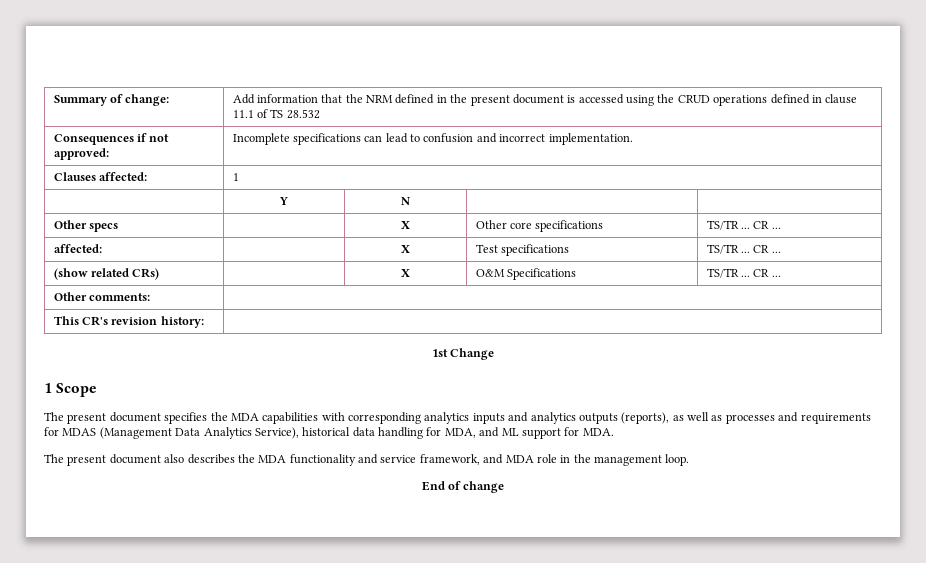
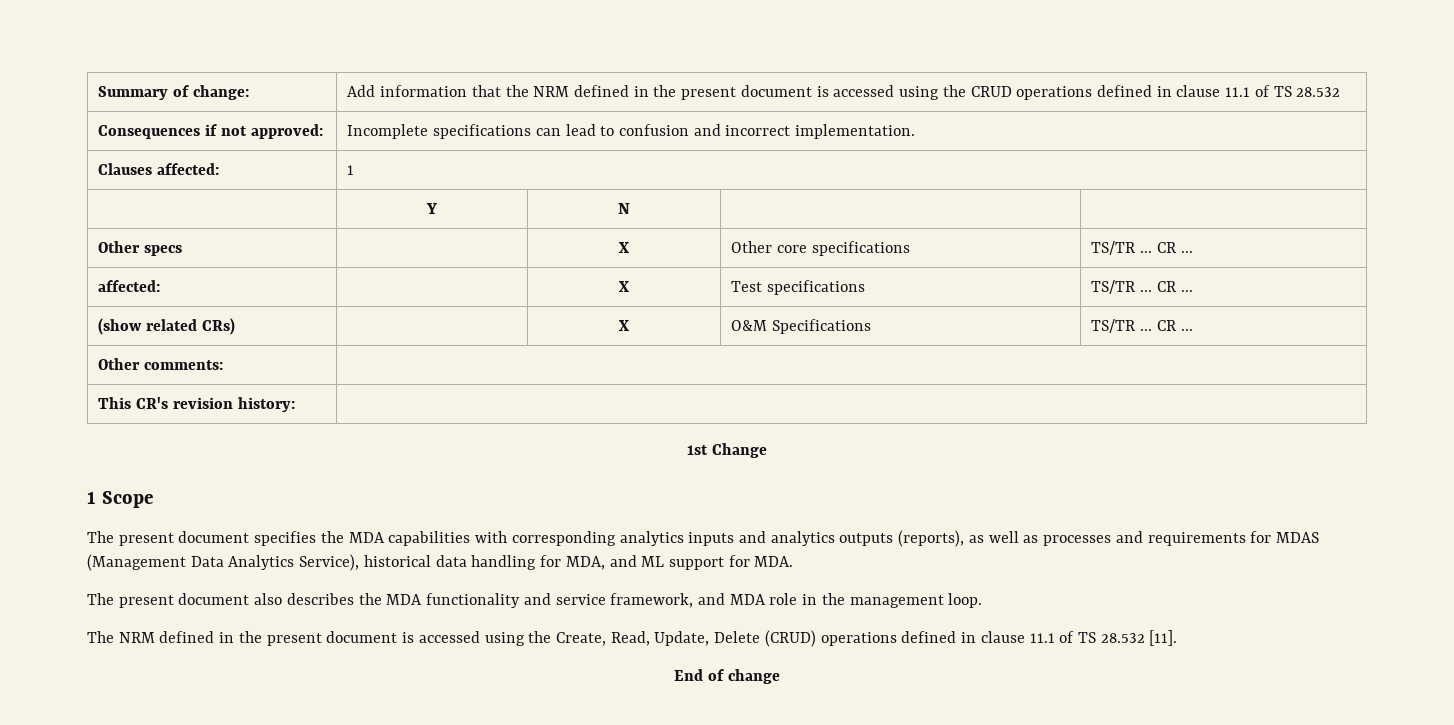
+ The NRM defined in the present document is accessed using the Create, Read, Update, Delete (CRUD) operations defined in clause 11.1 of TS 28.532 [11].

